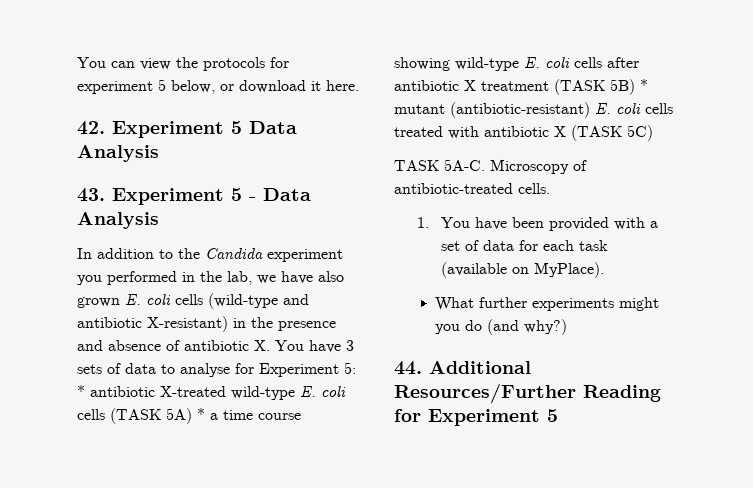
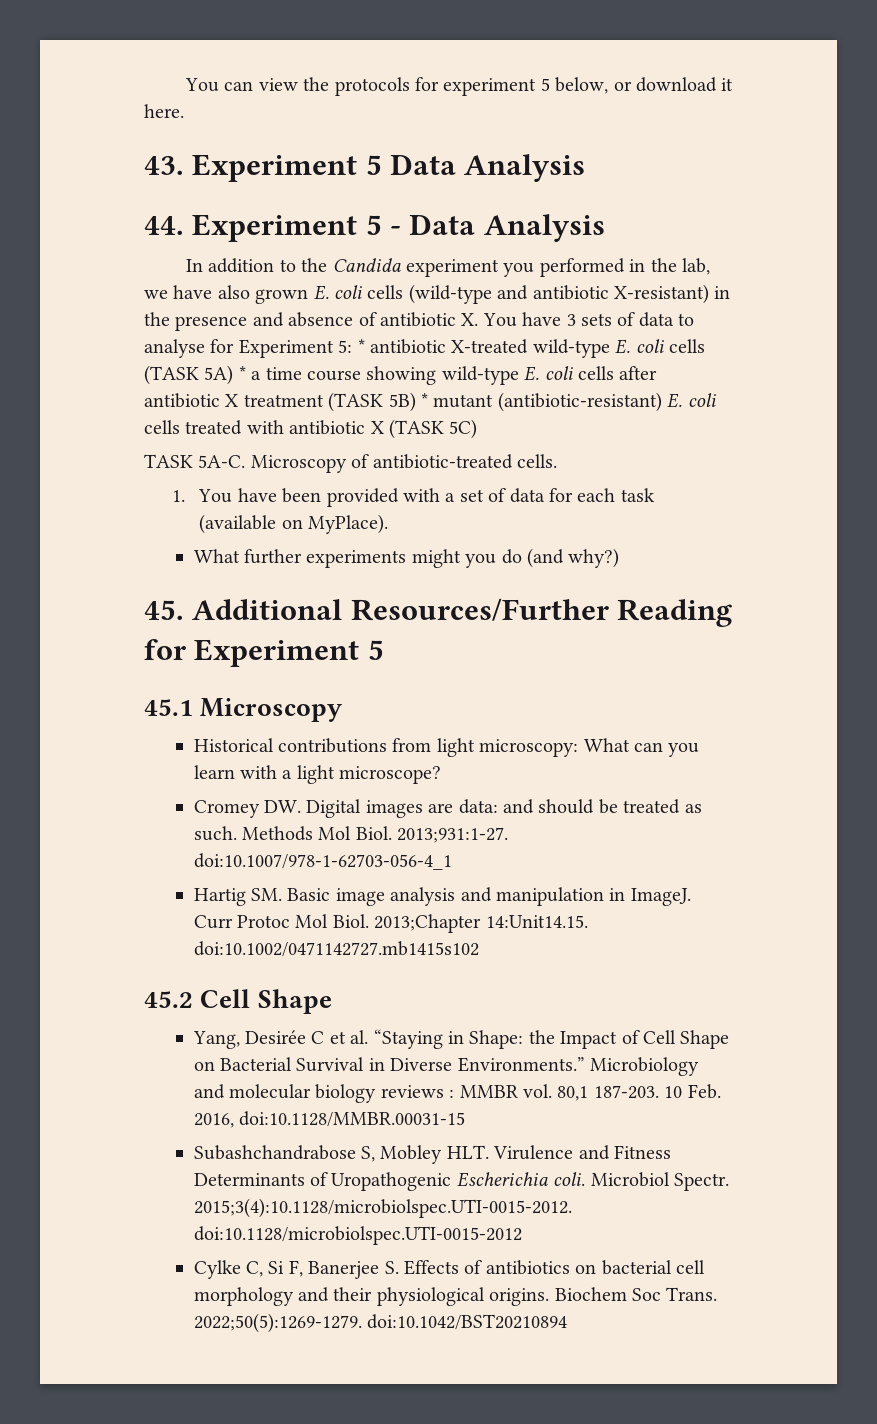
- 42. Experiment 5 Data Analysis
+ 43. Experiment 5 Data Analysis
- 43. Experiment 5 - Data Analysis
+ 44. Experiment 5 - Data Analysis
- 44. Additional Resources/Further Reading for Experiment 5
+ 45. Additional Resources/Further Reading for Experiment 5
+ 45.1 Microscopy
+ Historical contributions from light microscopy: What can you learn with a light microscope?
+ Cromey DW. Digital images are data: and should be treated as such. Methods Mol Biol. 2013;931:1-27. doi:10.1007/978-1-62703-056-4_1
+ Hartig SM. Basic image analysis and manipulation in ImageJ. Curr Protoc Mol Biol. 2013;Chapter 14:Unit14.15. doi:10.1002/0471142727.mb1415s102
+ 45.2 Cell Shape
+ Yang, Desirée C et al. “Staying in Shape: the Impact of Cell Shape on Bacterial Survival in Diverse Environments.” Microbiology and molecular biology reviews : MMBR vol. 80,1 187-203. 10 Feb. 2016, doi:10.1128/MMBR.00031-15
+ Subashchandrabose S, Mobley HLT. Virulence and Fitness Determinants of Uropathogenic Escherichia coli. Microbiol Spectr. 2015;3(4):10.1128/microbiolspec.UTI-0015-2012. doi:10.1128/microbiolspec.UTI-0015-2012
+ Cylke C, Si F, Banerjee S. Effects of antibiotics on bacterial cell morphology and their physiological origins. Biochem Soc Trans. 2022;50(5):1269-1279. doi:10.1042/BST20210894

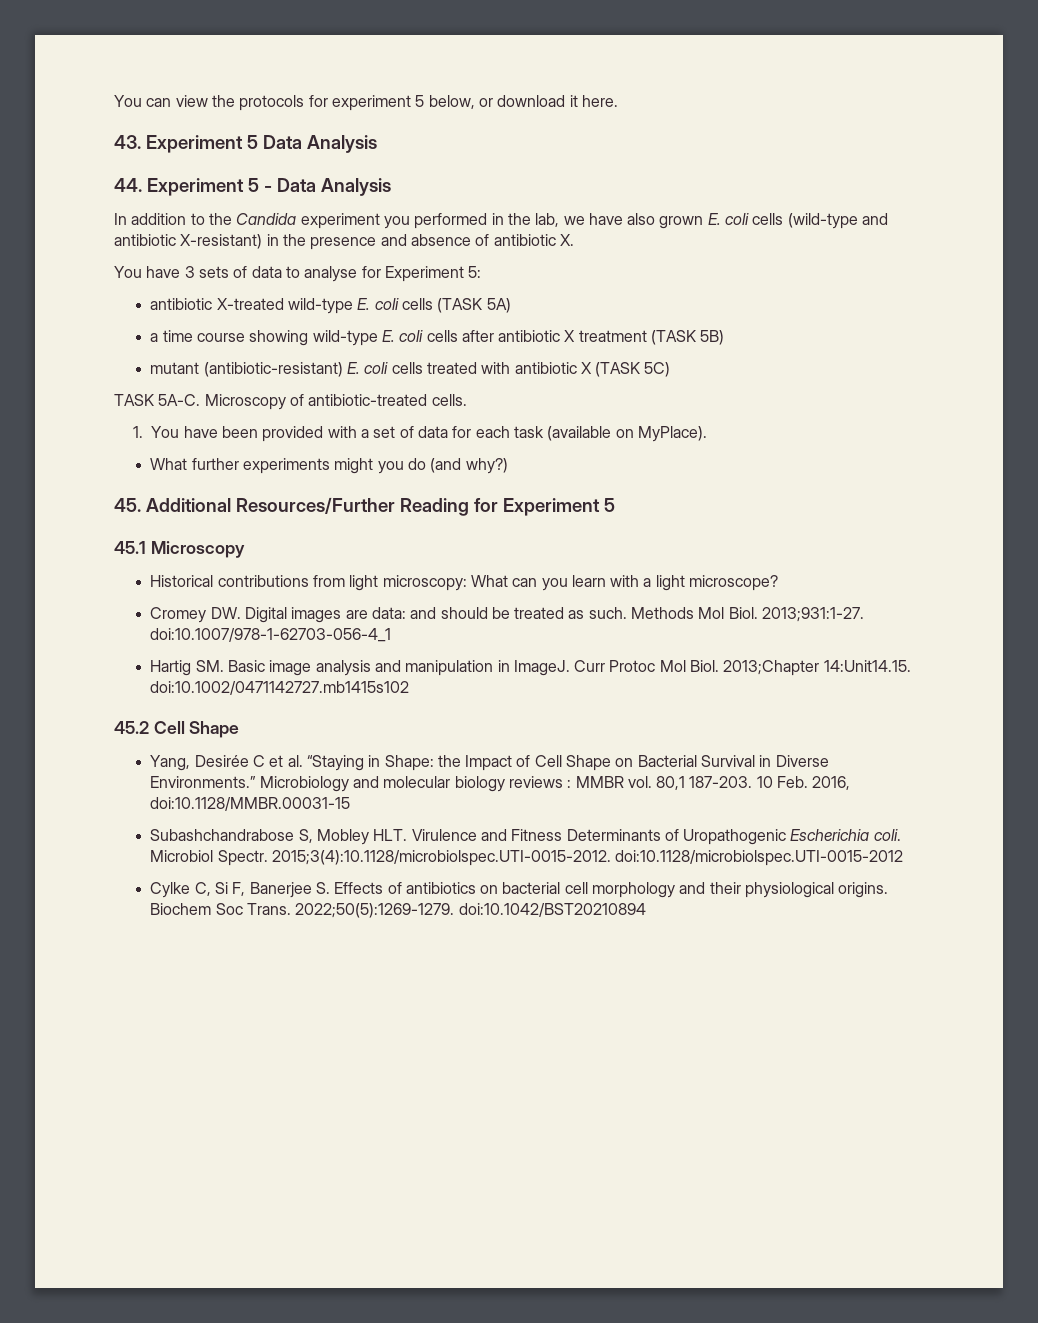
- In addition to the Candida experiment you performed in the lab, we have also grown E. coli cells (wild-type and antibiotic X-resistant) in the presence and absence of antibiotic X. You have 3 sets of data to analyse for Experiment 5: * antibiotic X-treated wild-type E. coli cells (TASK 5A) * a time course showing wild-type E. coli cells after antibiotic X treatment (TASK 5B) * mutant (antibiotic-resistant) E. coli cells treated with antibiotic X (TASK 5C)
+ In addition to the Candida experiment you performed in the lab, we have also grown E. coli cells (wild-type and antibiotic X-resistant) in the presence and absence of antibiotic X.
+ You have 3 sets of data to analyse for Experiment 5:
+ antibiotic X-treated wild-type E. coli cells (TASK 5A)
+ a time course showing wild-type E. coli cells after antibiotic X treatment (TASK 5B)
+ mutant (antibiotic-resistant) E. coli cells treated with antibiotic X (TASK 5C)

